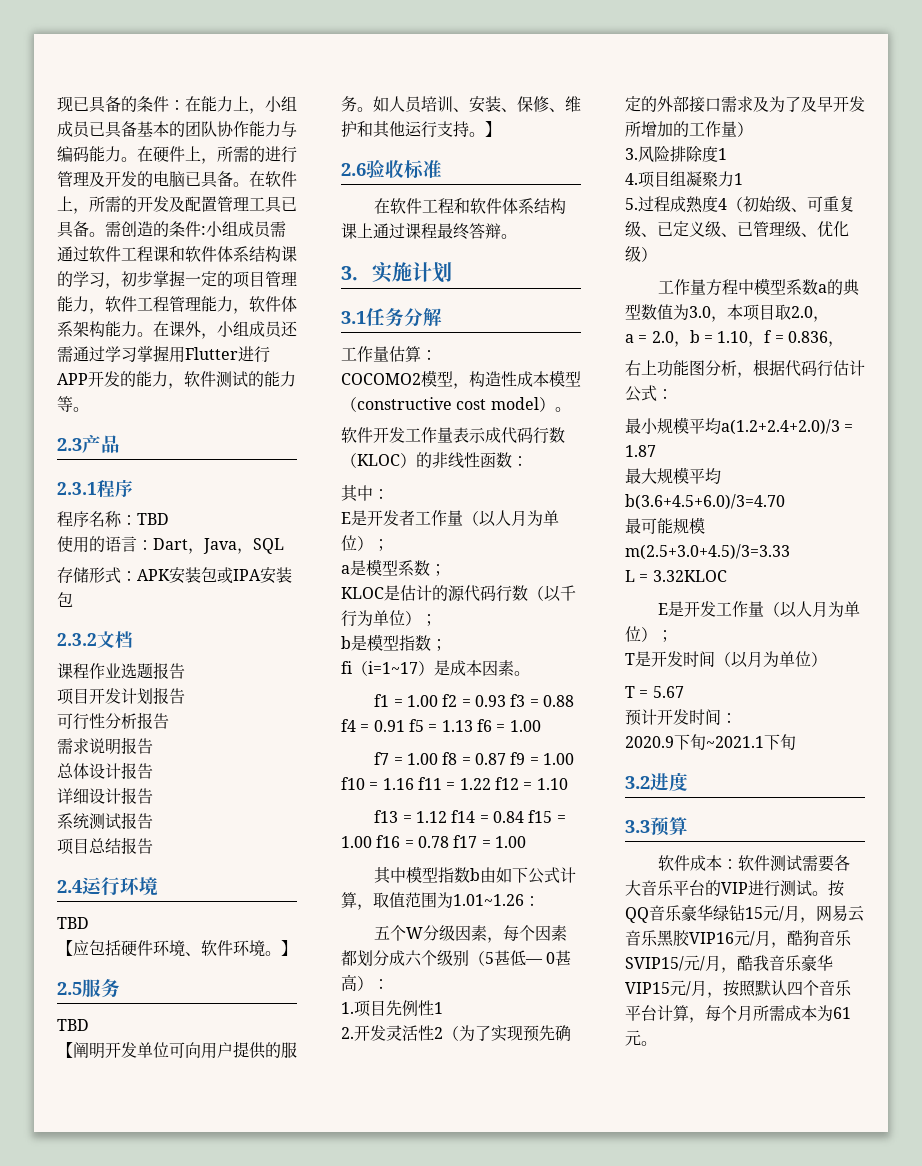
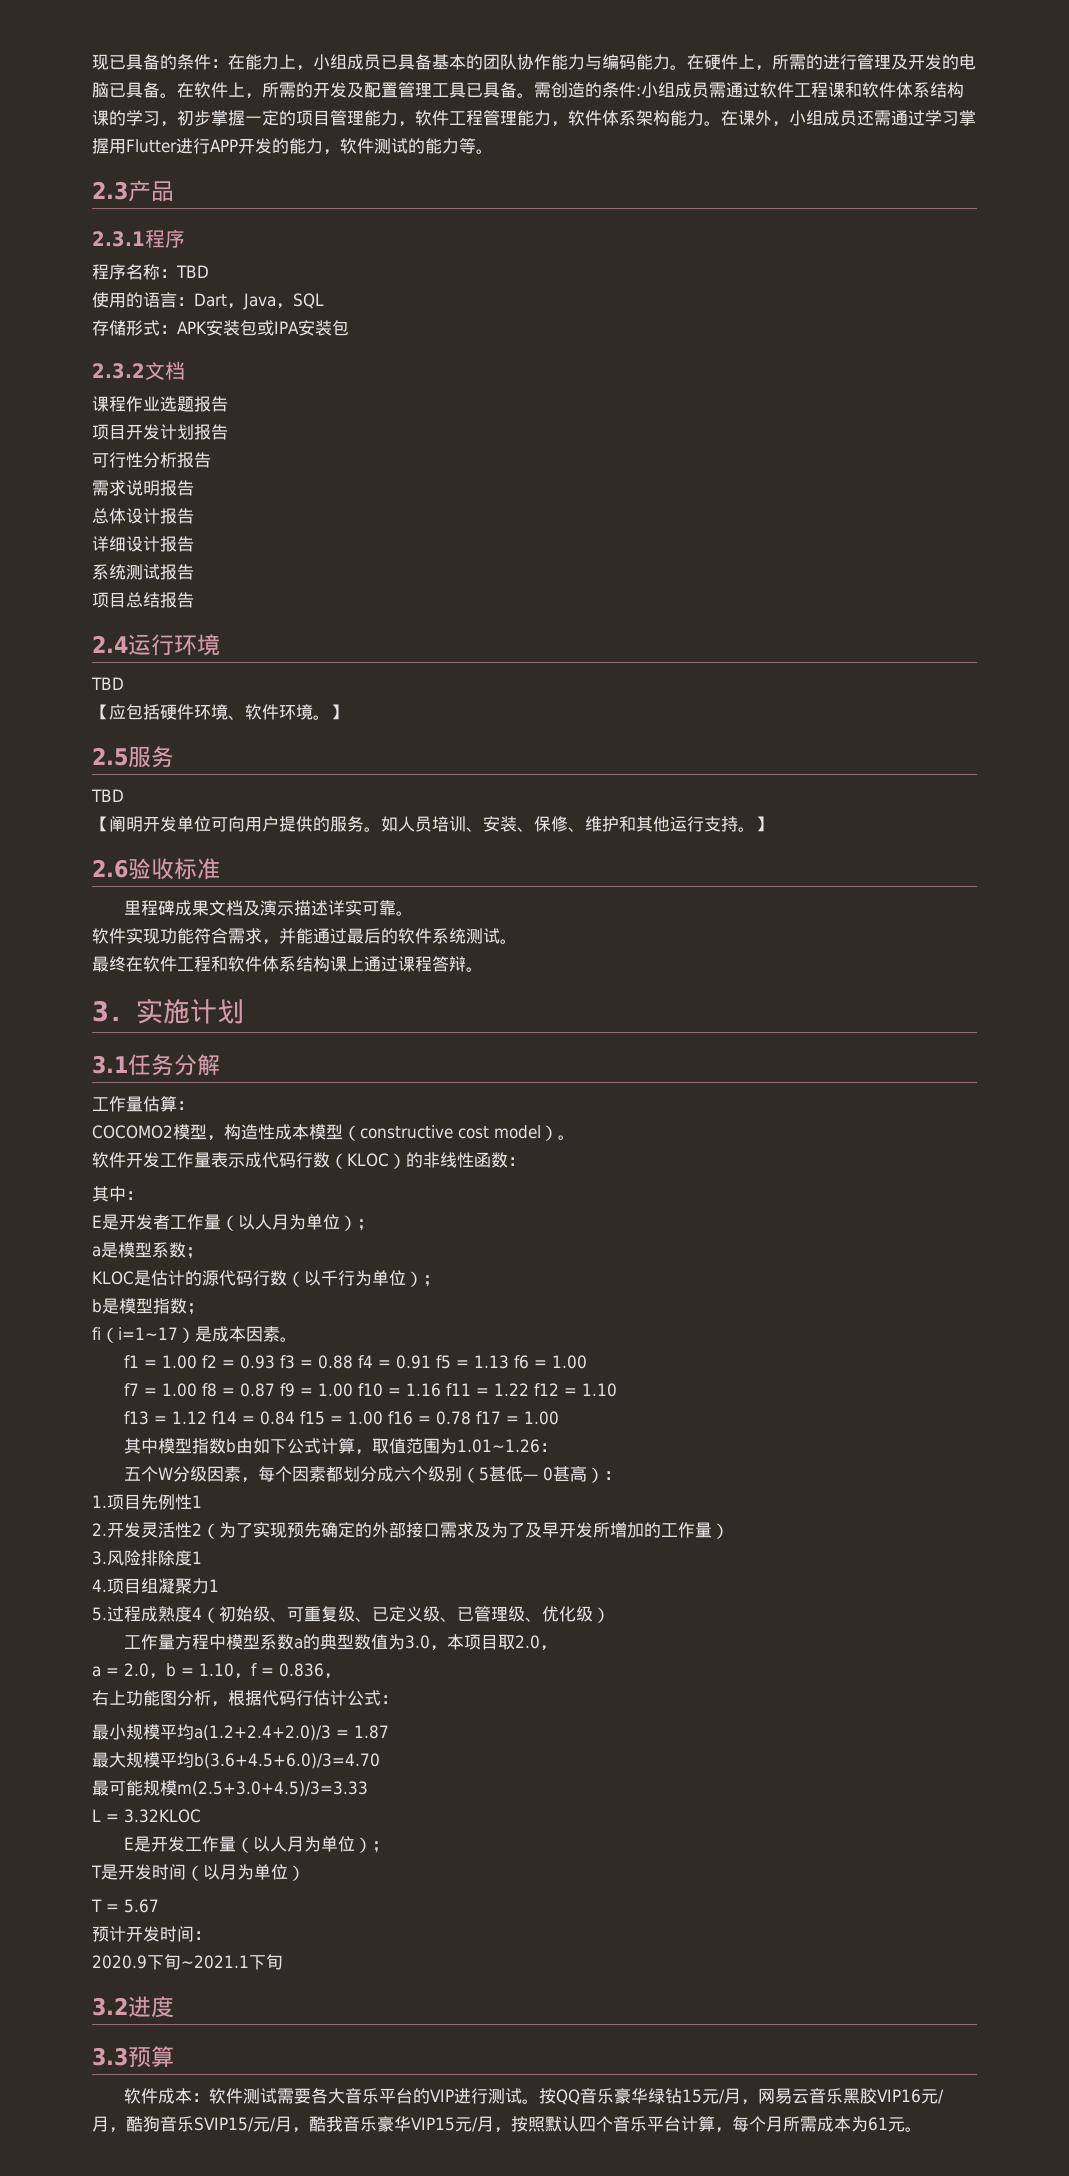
- 在软件工程和软件体系结构课上通过课程最终答辩。
+ 里程碑成果文档及演示描述详实可靠。
+ 软件实现功能符合需求，并能通过最后的软件系统测试。
+ 最终在软件工程和软件体系结构课上通过课程答辩。

